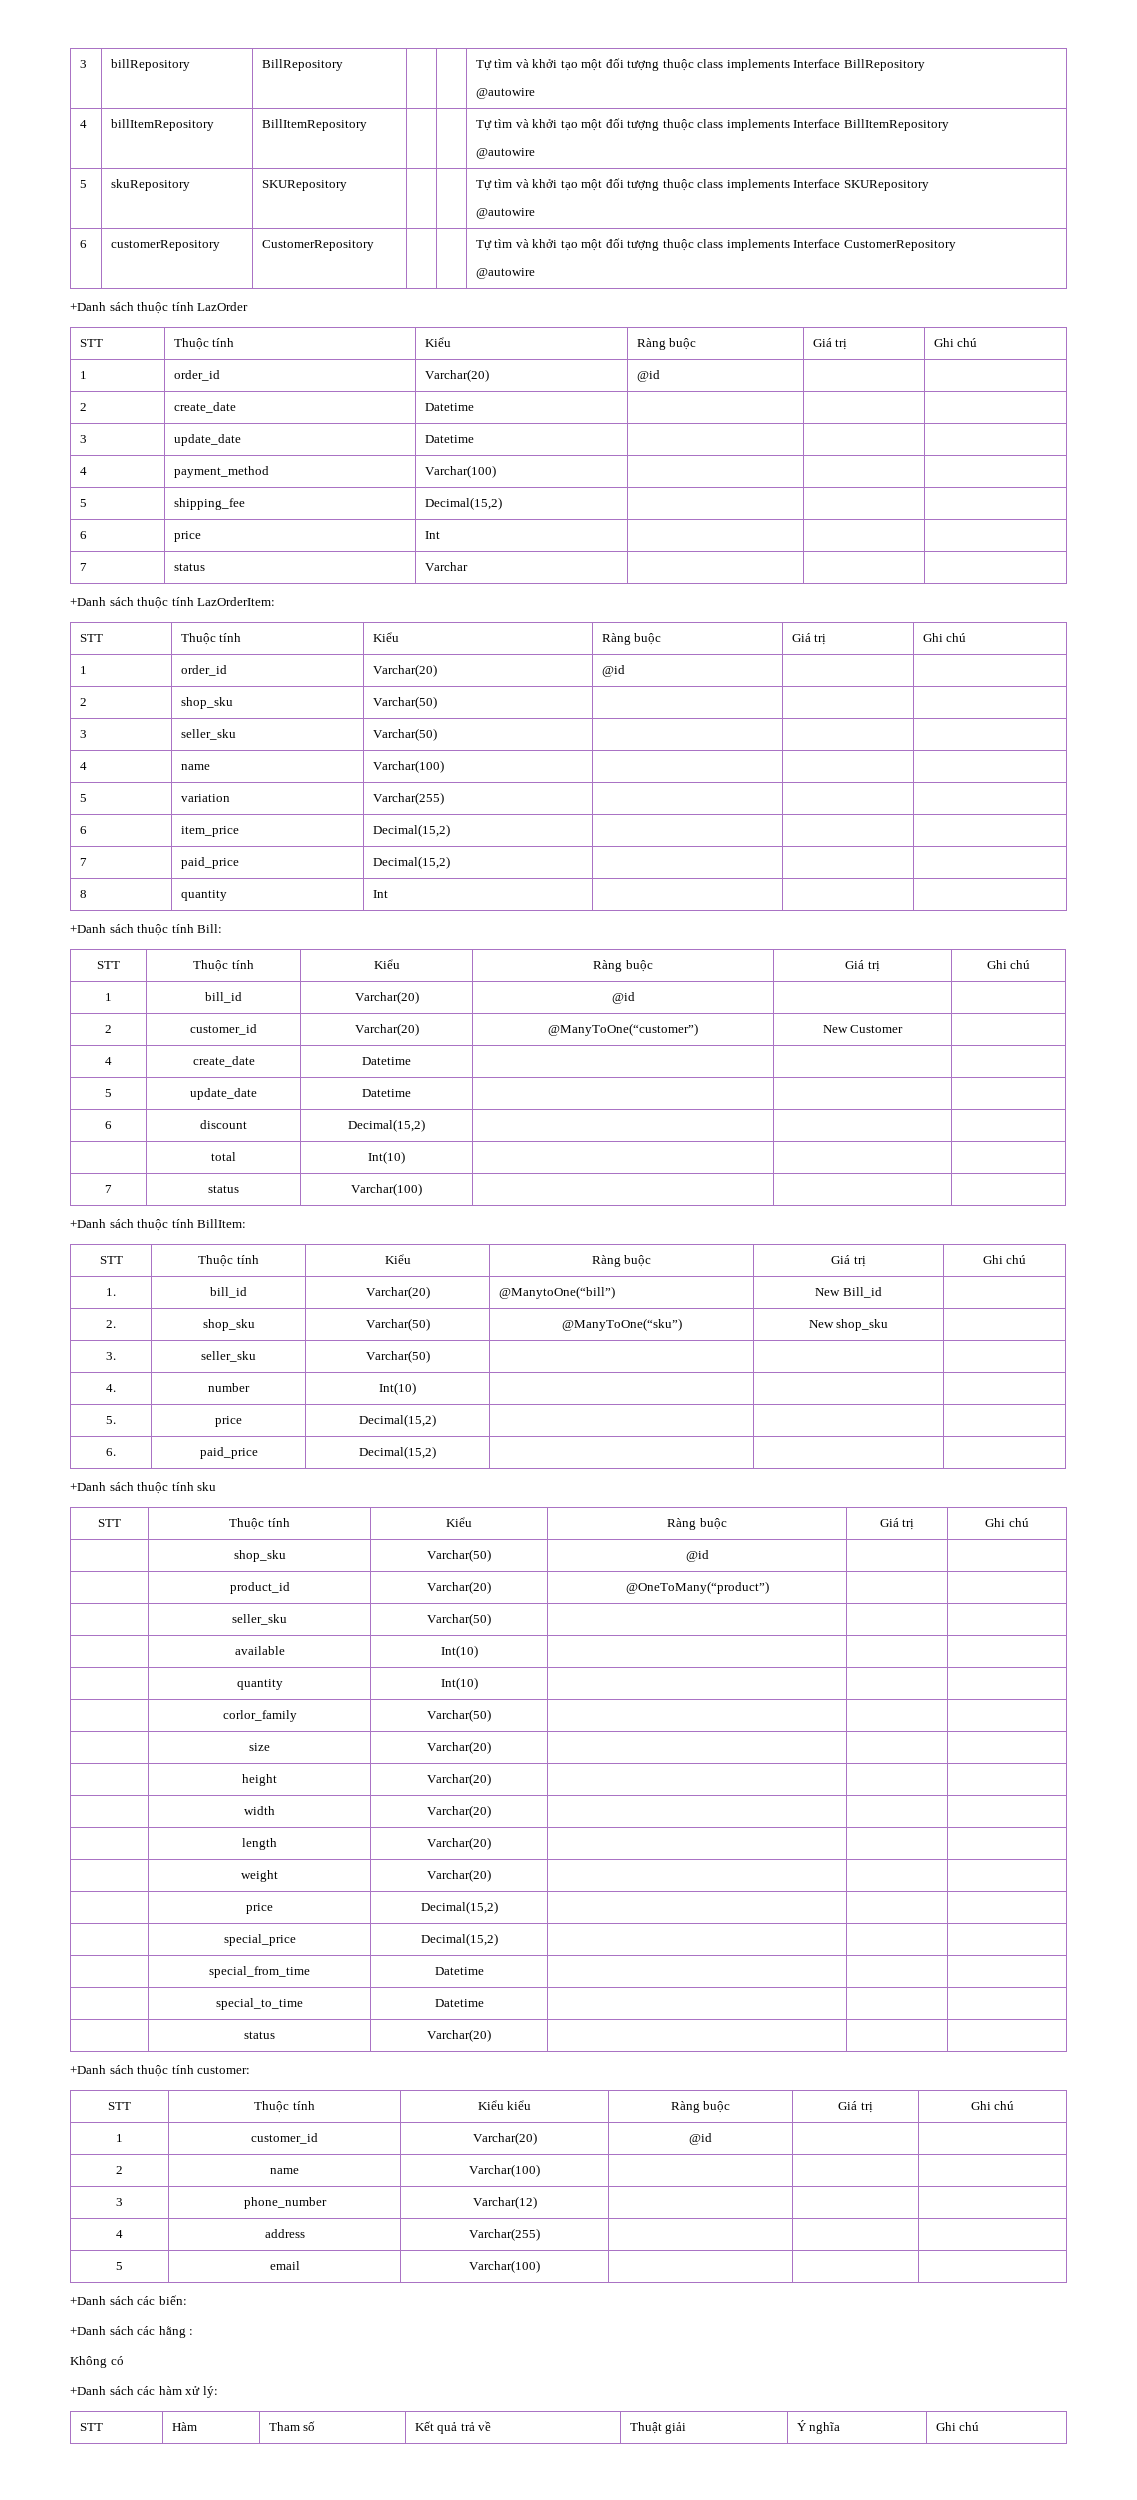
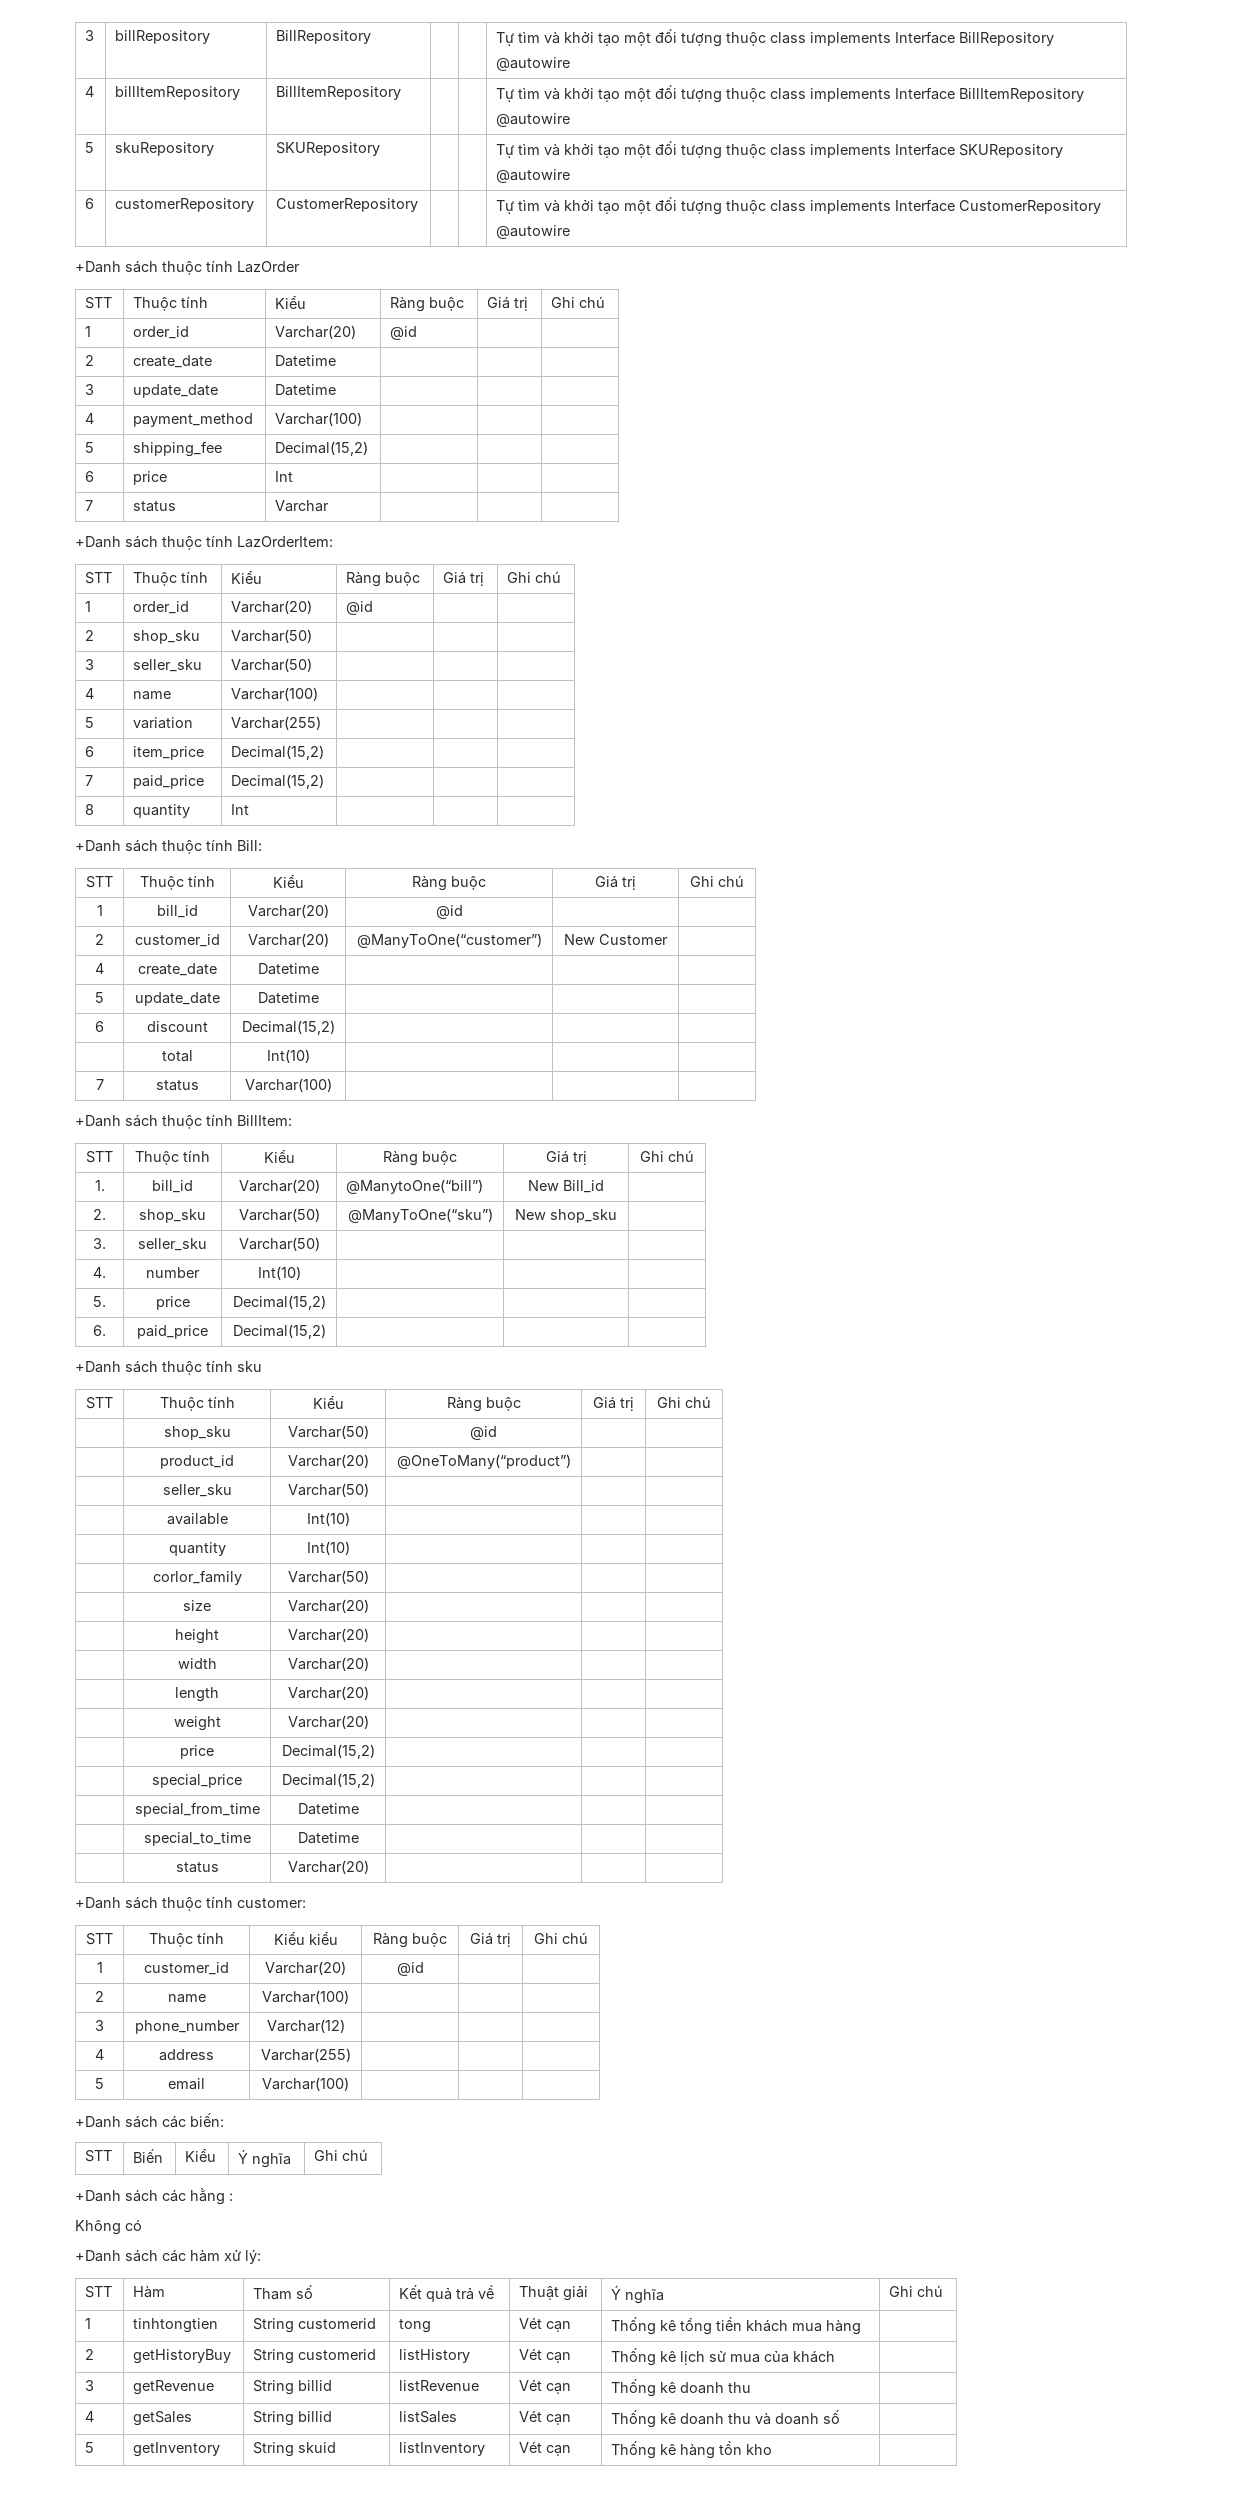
+ STT | Biến | Kiểu | Ý nghĩa | Ghi chú
+ 1 | tinhtongtien | String customerid | tong | Vét cạn | Thống kê tổng tiền khách mua hàng |
+ 2 | getHistoryBuy | String customerid | listHistory | Vét cạn | Thống kê lịch sử mua của khách |
+ 3 | getRevenue | String billid | listRevenue | Vét cạn | Thống kê doanh thu |
+ 4 | getSales | String billid | listSales | Vét cạn | Thống kê doanh thu và doanh số |
+ 5 | getInventory | String skuid | listInventory | Vét cạn | Thống kê hàng tồn kho |

